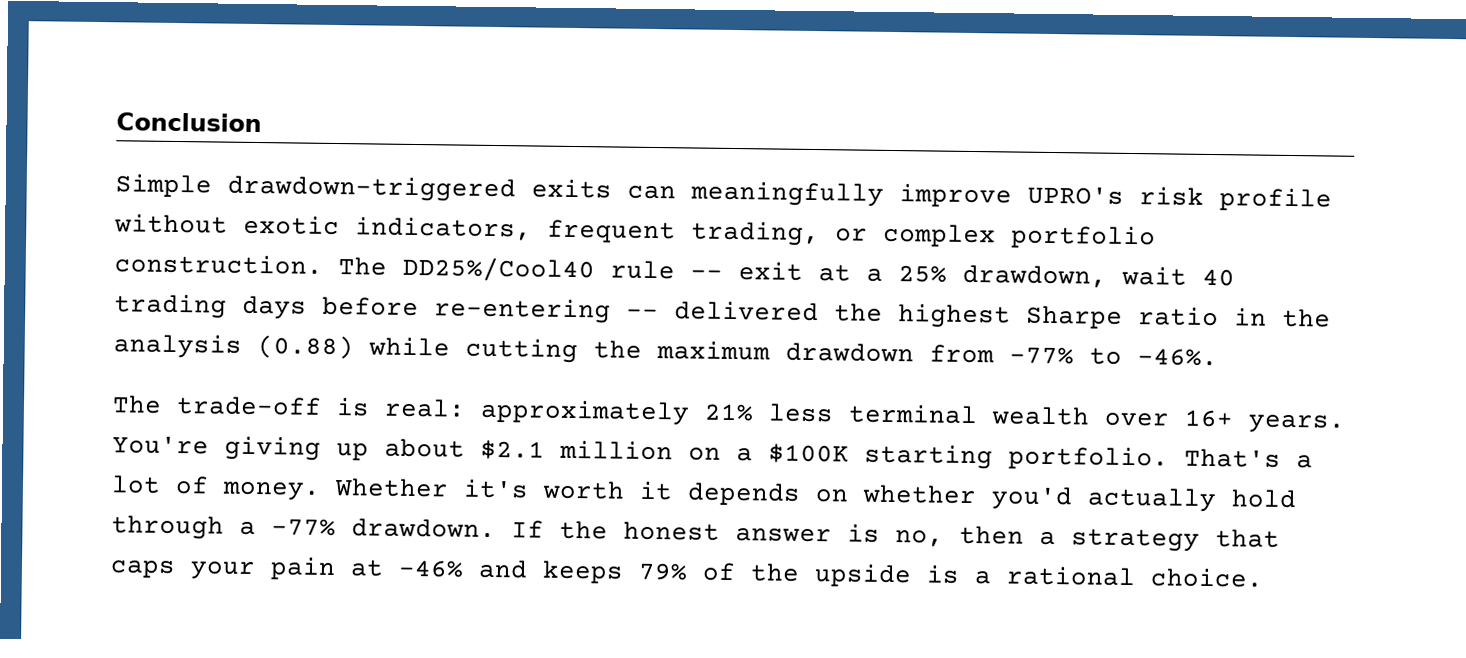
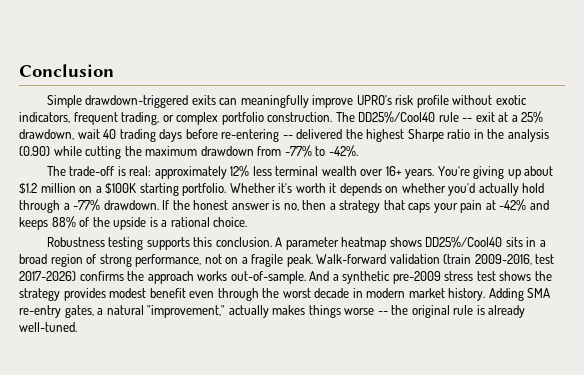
- The DD25%/Cool40 rule -- exit at a 25% drawdown, wait 40 trading days before re-entering -- delivered the highest Sharpe ratio in the analysis (0.88) while cutting the maximum drawdown from -77% to -46%.
+ The DD25%/Cool40 rule -- exit at a 25% drawdown, wait 40 trading days before re-entering -- delivered the highest Sharpe ratio in the analysis (0.90) while cutting the maximum drawdown from -77% to -42%.
- The trade-off is real: approximately 21% less terminal wealth over 16+ years.
+ The trade-off is real: approximately 12% less terminal wealth over 16+ years.
- You're giving up about $2.1 million on a $100K starting portfolio.
+ You're giving up about $1.2 million on a $100K starting portfolio.
- That's a lot of money.
- If the honest answer is no, then a strategy that caps your pain at -46% and keeps 79% of the upside is a rational choice.
+ If the honest answer is no, then a strategy that caps your pain at -42% and keeps 88% of the upside is a rational choice.
+ Robustness testing supports this conclusion. A parameter heatmap shows DD25%/Cool40 sits in a broad region of strong performance, not on a fragile peak. Walk-forward validation (train 2009-2016, test 2017-2026) confirms the approach works out-of-sample. And a synthetic pre-2009 stress test shows the strategy provides modest benefit even through the worst decade in modern market history. Adding SMA re-entry gates, a natural "improvement," actually makes things worse -- the original rule is already well-tuned.

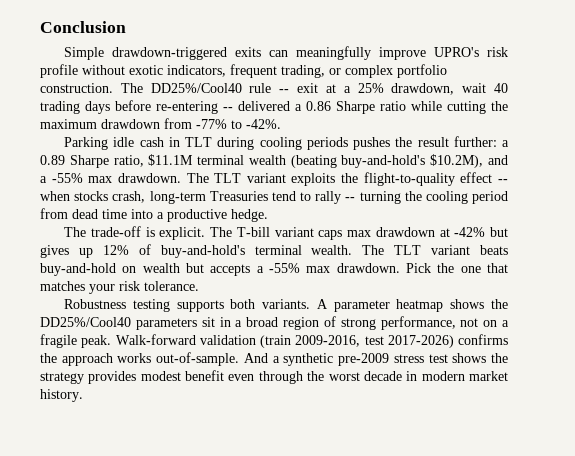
- The DD25%/Cool40 rule -- exit at a 25% drawdown, wait 40 trading days before re-entering -- delivered the highest Sharpe ratio in the analysis (0.90) while cutting the maximum drawdown from -77% to -42%.
+ The DD25%/Cool40 rule -- exit at a 25% drawdown, wait 40 trading days before re-entering -- delivered a 0.86 Sharpe ratio while cutting the maximum drawdown from -77% to -42%.
- The trade-off is real: approximately 12% less terminal wealth over 16+ years. You're giving up about $1.2 million on a $100K starting portfolio. Whether it's worth it depends on whether you'd actually hold through a -77% drawdown. If the honest answer is no, then a strategy that caps your pain at -42% and keeps 88% of the upside is a rational choice.
+ Parking idle cash in TLT during cooling periods pushes the result further: a 0.89 Sharpe ratio, $11.1M terminal wealth (beating buy-and-hold's $10.2M), and a -55% max drawdown. The TLT variant exploits the flight-to-quality effect -- when stocks crash, long-term Treasuries tend to rally -- turning the cooling period from dead time into a productive hedge.
+ The trade-off is explicit. The T-bill variant caps max drawdown at -42% but gives up 12% of buy-and-hold's terminal wealth. The TLT variant beats buy-and-hold on wealth but accepts a -55% max drawdown. Pick the one that matches your risk tolerance.
- Robustness testing supports this conclusion.
+ Robustness testing supports both variants.
- A parameter heatmap shows DD25%/Cool40 sits in a broad region of strong performance, not on a fragile peak.
+ A parameter heatmap shows the DD25%/Cool40 parameters sit in a broad region of strong performance, not on a fragile peak.
- Adding SMA re-entry gates, a natural "improvement," actually makes things worse -- the original rule is already well-tuned.

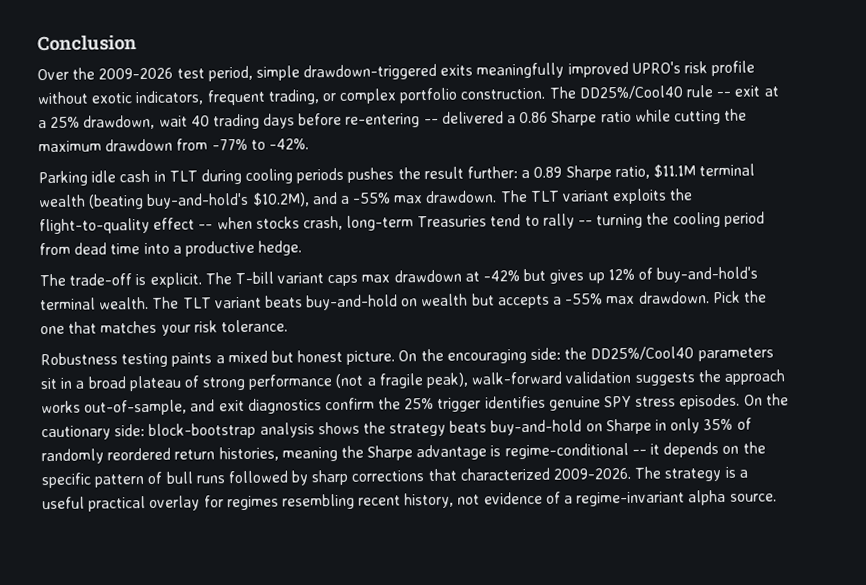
- Simple drawdown-triggered exits can meaningfully improve UPRO's risk profile without exotic indicators, frequent trading, or complex portfolio construction.
+ Over the 2009-2026 test period, simple drawdown-triggered exits meaningfully improved UPRO's risk profile without exotic indicators, frequent trading, or complex portfolio construction.
- Robustness testing supports both variants. A parameter heatmap shows the DD25%/Cool40 parameters sit in a broad region of strong performance, not on a fragile peak. Walk-forward validation (train 2009-2016, test 2017-2026) confirms the approach works out-of-sample. And a synthetic pre-2009 stress test shows the strategy provides modest benefit even through the worst decade in modern market history.
+ Robustness testing paints a mixed but honest picture. On the encouraging side: the DD25%/Cool40 parameters sit in a broad plateau of strong performance (not a fragile peak), walk-forward validation suggests the approach works out-of-sample, and exit diagnostics confirm the 25% trigger identifies genuine SPY stress episodes. On the cautionary side: block-bootstrap analysis shows the strategy beats buy-and-hold on Sharpe in only 35% of randomly reordered return histories, meaning the Sharpe advantage is regime-conditional -- it depends on the specific pattern of bull runs followed by sharp corrections that characterized 2009-2026. The strategy is a useful practical overlay for regimes resembling recent history, not evidence of a regime-invariant alpha source.

